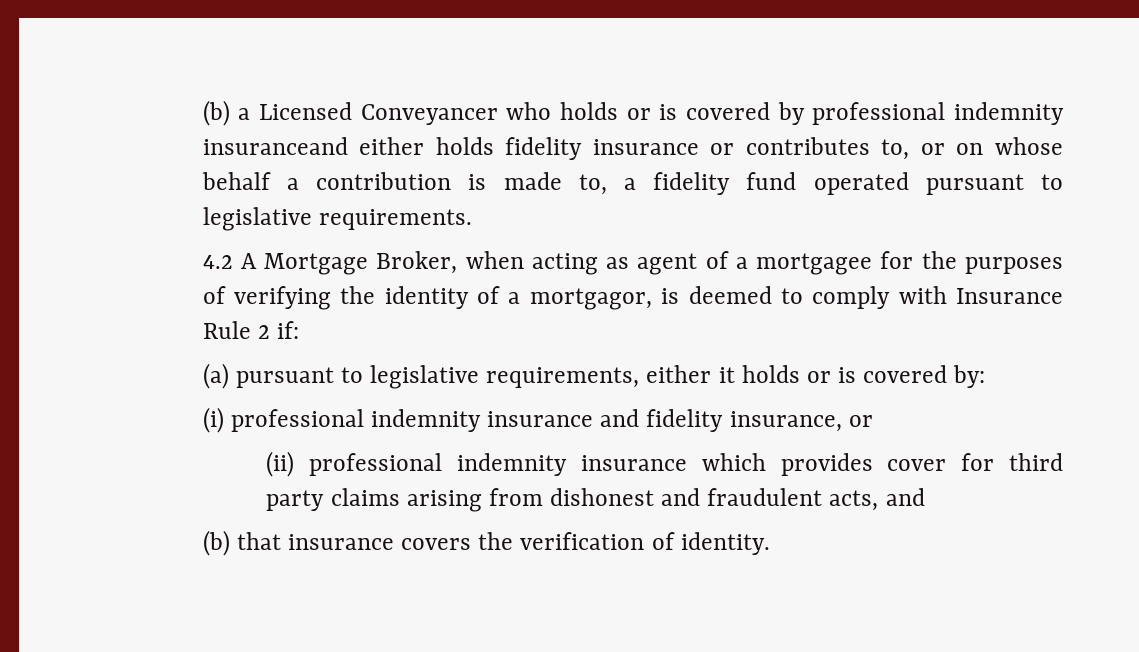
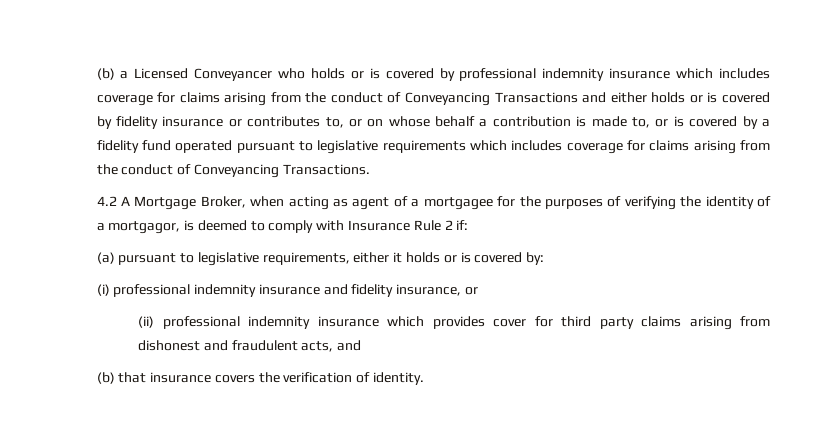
- (b) a Licensed Conveyancer who holds or is covered by professional indemnity insuranceand either holds fidelity insurance or contributes to, or on whose behalf a contribution is made to, a fidelity fund operated pursuant to legislative requirements.
+ (b) a Licensed Conveyancer who holds or is covered by professional indemnity insurance which includes coverage for claims arising from the conduct of Conveyancing Transactions and either holds or is covered by fidelity insurance or contributes to, or on whose behalf a contribution is made to, or is covered by a fidelity fund operated pursuant to legislative requirements which includes coverage for claims arising from the conduct of Conveyancing Transactions.

